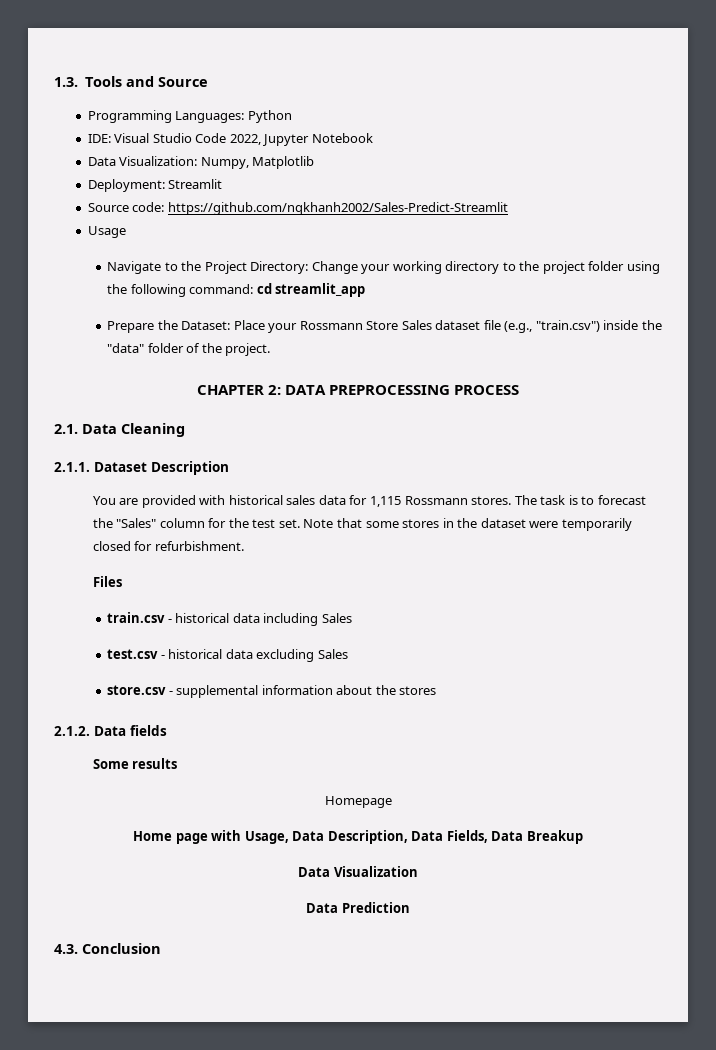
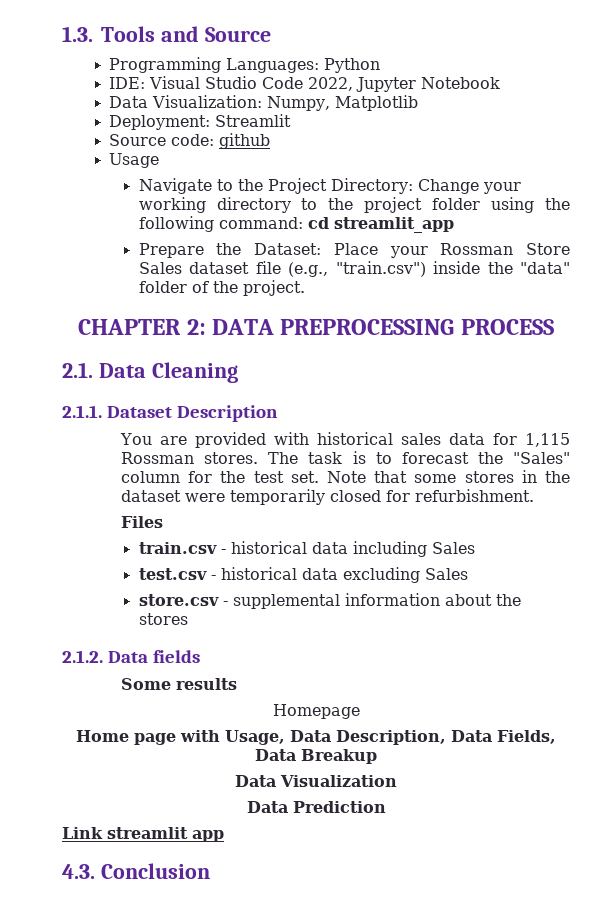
- Source code: https://github.com/nqkhanh2002/Sales-Predict-Streamlit
+ Source code: github
- Prepare the Dataset: Place your Rossmann Store Sales dataset file (e.g., "train.csv") inside the "data" folder of the project.
+ Prepare the Dataset: Place your Rossman Store Sales dataset file (e.g., "train.csv") inside the "data" folder of the project.
- You are provided with historical sales data for 1,115 Rossmann stores.
+ You are provided with historical sales data for 1,115 Rossman stores.
+ Link streamlit app

